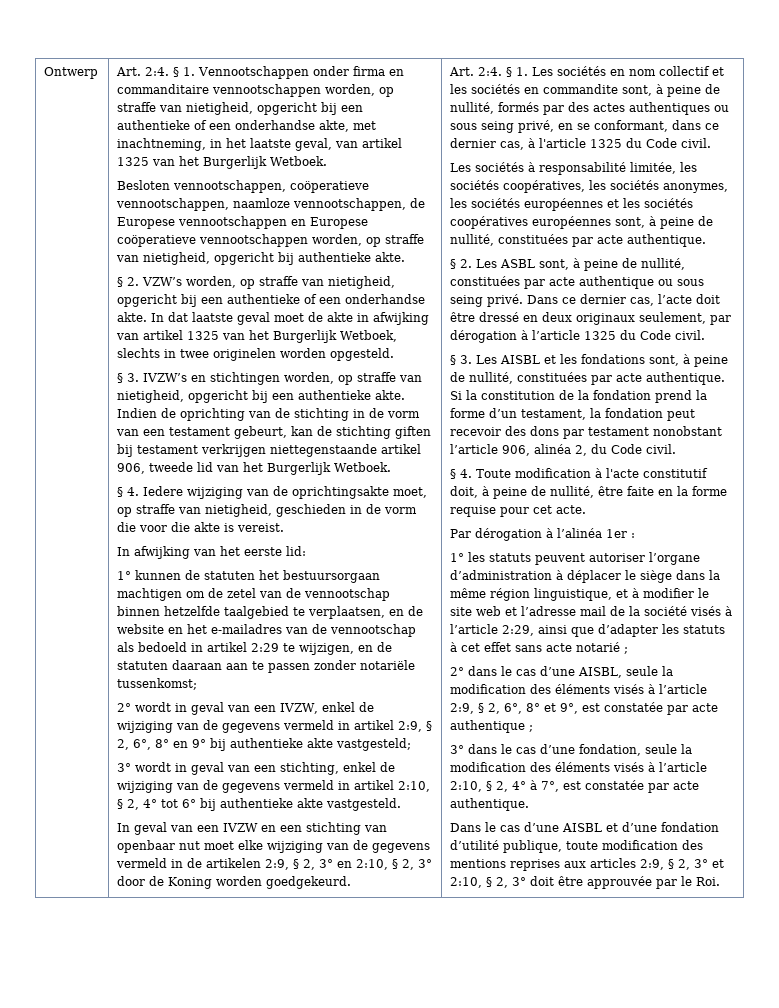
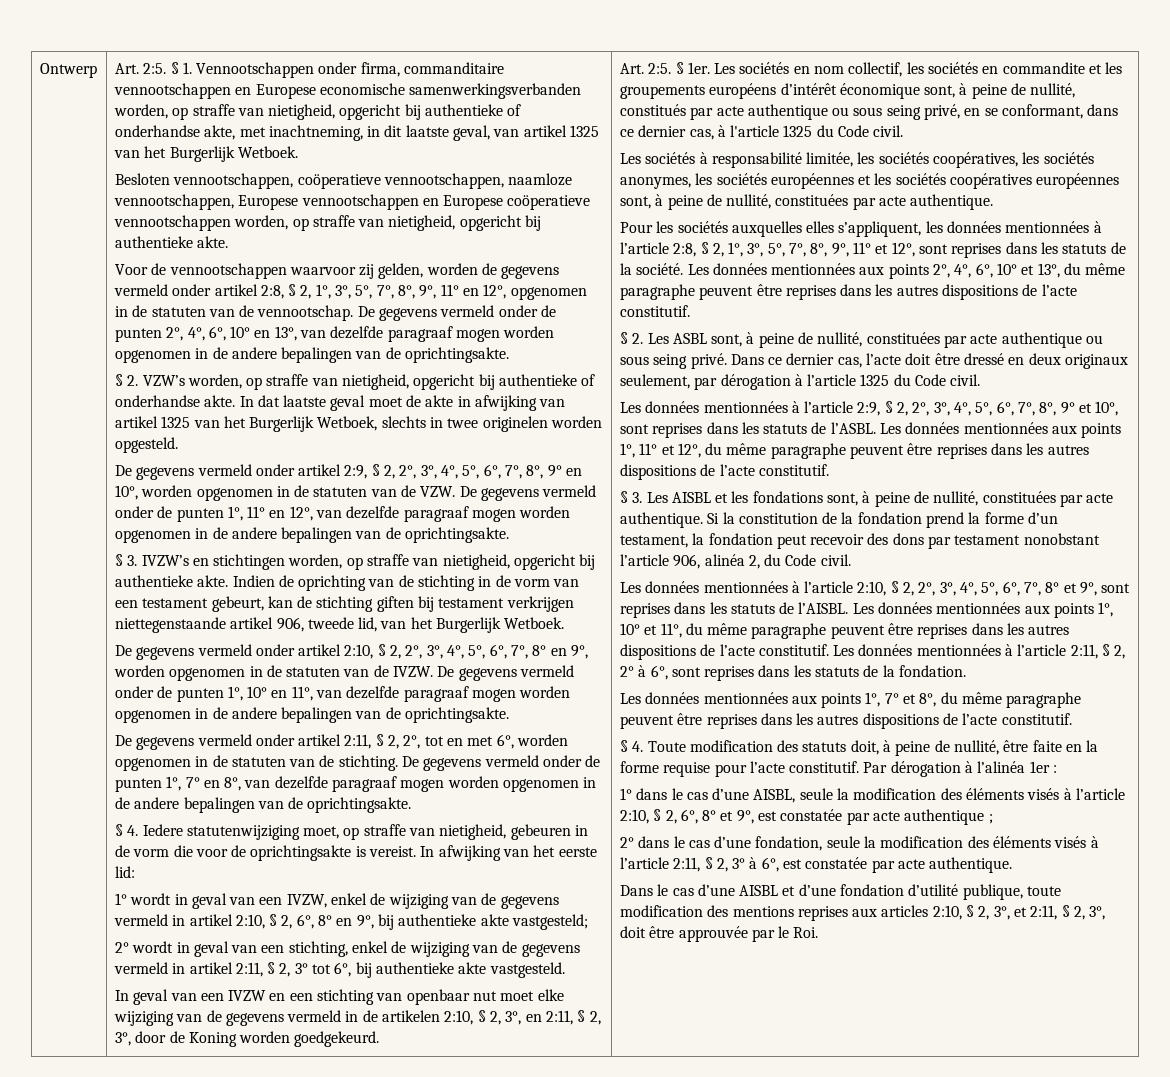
- Ontwerp | Art. 2:4.
+ Ontwerp | Art. 2:5.
- § 1. Vennootschappen onder firma en commanditaire vennootschappen worden, op straffe van nietigheid, opgericht bij een authentieke of een onderhandse akte, met inachtneming, in het laatste geval, van artikel 1325 van het Burgerlijk Wetboek.
+ § 1. Vennootschappen onder firma, commanditaire vennootschappen en Europese economische samenwerkingsverbanden worden, op straffe van nietigheid, opgericht bij authentieke of onderhandse akte, met inachtneming, in dit laatste geval, van artikel 1325 van het Burgerlijk Wetboek.
- Besloten vennootschappen, coöperatieve vennootschappen, naamloze vennootschappen, de Europese vennootschappen en Europese coöperatieve vennootschappen worden, op straffe van nietigheid, opgericht bij authentieke akte.
+ Besloten vennootschappen, coöperatieve vennootschappen, naamloze vennootschappen, Europese vennootschappen en Europese coöperatieve vennootschappen worden, op straffe van nietigheid, opgericht bij authentieke akte.
+ Voor de vennootschappen waarvoor zij gelden, worden de gegevens vermeld onder artikel 2:8, § 2, 1°, 3°, 5°, 7°, 8°, 9°, 11° en 12°, opgenomen in de statuten van de vennootschap. De gegevens vermeld onder de punten 2°, 4°, 6°, 10° en 13°, van dezelfde paragraaf mogen worden opgenomen in de andere bepalingen van de oprichtingsakte.
- § 2. VZW’s worden, op straffe van nietigheid, opgericht bij een authentieke of een onderhandse akte.
+ § 2. VZW’s worden, op straffe van nietigheid, opgericht bij authentieke of onderhandse akte.
+ De gegevens vermeld onder artikel 2:9, § 2, 2°, 3°, 4°, 5°, 6°, 7°, 8°, 9° en 10°, worden opgenomen in de statuten van de VZW. De gegevens vermeld onder de punten 1°, 11° en 12°, van dezelfde paragraaf mogen worden opgenomen in de andere bepalingen van de oprichtingsakte.
- § 3. IVZW’s en stichtingen worden, op straffe van nietigheid, opgericht bij een authentieke akte.
+ § 3. IVZW’s en stichtingen worden, op straffe van nietigheid, opgericht bij authentieke akte.
- Indien de oprichting van de stichting in de vorm van een testament gebeurt, kan de stichting giften bij testament verkrijgen niettegenstaande artikel 906, tweede lid van het Burgerlijk Wetboek.
+ Indien de oprichting van de stichting in de vorm van een testament gebeurt, kan de stichting giften bij testament verkrijgen niettegenstaande artikel 906, tweede lid, van het Burgerlijk Wetboek.
+ De gegevens vermeld onder artikel 2:10, § 2, 2°, 3°, 4°, 5°, 6°, 7°, 8° en 9°, worden opgenomen in de statuten van de IVZW. De gegevens vermeld onder de punten 1°, 10° en 11°, van dezelfde paragraaf mogen worden opgenomen in de andere bepalingen van de oprichtingsakte.
+ De gegevens vermeld onder artikel 2:11, § 2, 2°, tot en met 6°, worden opgenomen in de statuten van de stichting. De gegevens vermeld onder de punten 1°, 7° en 8°, van dezelfde paragraaf mogen worden opgenomen in de andere bepalingen van de oprichtingsakte.
- § 4. Iedere wijziging van de oprichtingsakte moet, op straffe van nietigheid, geschieden in de vorm die voor die akte is vereist.
- In afwijking van het eerste lid:
+ § 4. Iedere statutenwijziging moet, op straffe van nietigheid, gebeuren in de vorm die voor de oprichtingsakte is vereist. In afwijking van het eerste lid:
- 1° kunnen de statuten het bestuursorgaan machtigen om de zetel van de vennootschap binnen hetzelfde taalgebied te verplaatsen, en de website en het e-mailadres van de vennootschap als bedoeld in artikel 2:29 te wijzigen, en de statuten daaraan aan te passen zonder notariële tussenkomst;
- 2° wordt in geval van een IVZW, enkel de wijziging van de gegevens vermeld in artikel 2:9, § 2, 6°, 8° en 9° bij authentieke akte vastgesteld;
+ 1° wordt in geval van een IVZW, enkel de wijziging van de gegevens vermeld in artikel 2:10, § 2, 6°, 8° en 9°, bij authentieke akte vastgesteld;
- 3° wordt in geval van een stichting, enkel de wijziging van de gegevens vermeld in artikel 2:10, § 2, 4° tot 6° bij authentieke akte vastgesteld.
+ 2° wordt in geval van een stichting, enkel de wijziging van de gegevens vermeld in artikel 2:11, § 2, 3° tot 6°, bij authentieke akte vastgesteld.
- In geval van een IVZW en een stichting van openbaar nut moet elke wijziging van de gegevens vermeld in de artikelen 2:9, § 2, 3° en 2:10, § 2, 3° door de Koning worden goedgekeurd.
+ In geval van een IVZW en een stichting van openbaar nut moet elke wijziging van de gegevens vermeld in de artikelen 2:10, § 2, 3°, en 2:11, § 2, 3°, door de Koning worden goedgekeurd.
- Art. 2:4. § 1. Les sociétés en nom collectif et les sociétés en commandite sont, à peine de nullité, formés par des actes authentiques ou sous seing privé, en se conformant, dans ce dernier cas, à l'article 1325 du Code civil.
+ Art. 2:5. § 1er. Les sociétés en nom collectif, les sociétés en commandite et les groupements européens d’intérêt économique sont, à peine de nullité, constitués par acte authentique ou sous seing privé, en se conformant, dans ce dernier cas, à l'article 1325 du Code civil.
+ Pour les sociétés auxquelles elles s’appliquent, les données mentionnées à l’article 2:8, § 2, 1°, 3°, 5°, 7°, 8°, 9°, 11° et 12°, sont reprises dans les statuts de la société. Les données mentionnées aux points 2°, 4°, 6°, 10° et 13°, du même paragraphe peuvent être reprises dans les autres dispositions de l’acte constitutif.
+ Les données mentionnées à l’article 2:9, § 2, 2°, 3°, 4°, 5°, 6°, 7°, 8°, 9° et 10°, sont reprises dans les statuts de l’ASBL. Les données mentionnées aux points 1°, 11° et 12°, du même paragraphe peuvent être reprises dans les autres dispositions de l’acte constitutif.
+ Les données mentionnées à l’article 2:10, § 2, 2°, 3°, 4°, 5°, 6°, 7°, 8° et 9°, sont reprises dans les statuts de l’AISBL. Les données mentionnées aux points 1°, 10° et 11°, du même paragraphe peuvent être reprises dans les autres dispositions de l’acte constitutif. Les données mentionnées à l’article 2:11, § 2, 2° à 6°, sont reprises dans les statuts de la fondation.
+ Les données mentionnées aux points 1°, 7° et 8°, du même paragraphe peuvent être reprises dans les autres dispositions de l’acte constitutif.
- § 4. Toute modification à l'acte constitutif doit, à peine de nullité, être faite en la forme requise pour cet acte.
- Par dérogation à l’alinéa 1er :
+ § 4. Toute modification des statuts doit, à peine de nullité, être faite en la forme requise pour l’acte constitutif. Par dérogation à l’alinéa 1er :
- 1° les statuts peuvent autoriser l’organe d’administration à déplacer le siège dans la même région linguistique, et à modifier le site web et l’adresse mail de la société visés à l’article 2:29, ainsi que d’adapter les statuts à cet effet sans acte notarié ;
- 2° dans le cas d’une AISBL, seule la modification des éléments visés à l’article 2:9, § 2, 6°, 8° et 9°, est constatée par acte authentique ;
+ 1° dans le cas d’une AISBL, seule la modification des éléments visés à l’article 2:10, § 2, 6°, 8° et 9°, est constatée par acte authentique ;
- 3° dans le cas d’une fondation, seule la modification des éléments visés à l’article 2:10, § 2, 4° à 7°, est constatée par acte authentique.
+ 2° dans le cas d’une fondation, seule la modification des éléments visés à l’article 2:11, § 2, 3° à 6°, est constatée par acte authentique.
- Dans le cas d’une AISBL et d’une fondation d’utilité publique, toute modification des mentions reprises aux articles 2:9, § 2, 3° et 2:10, § 2, 3° doit être approuvée par le Roi.
+ Dans le cas d’une AISBL et d’une fondation d’utilité publique, toute modification des mentions reprises aux articles 2:10, § 2, 3°, et 2:11, § 2, 3°, doit être approuvée par le Roi.

